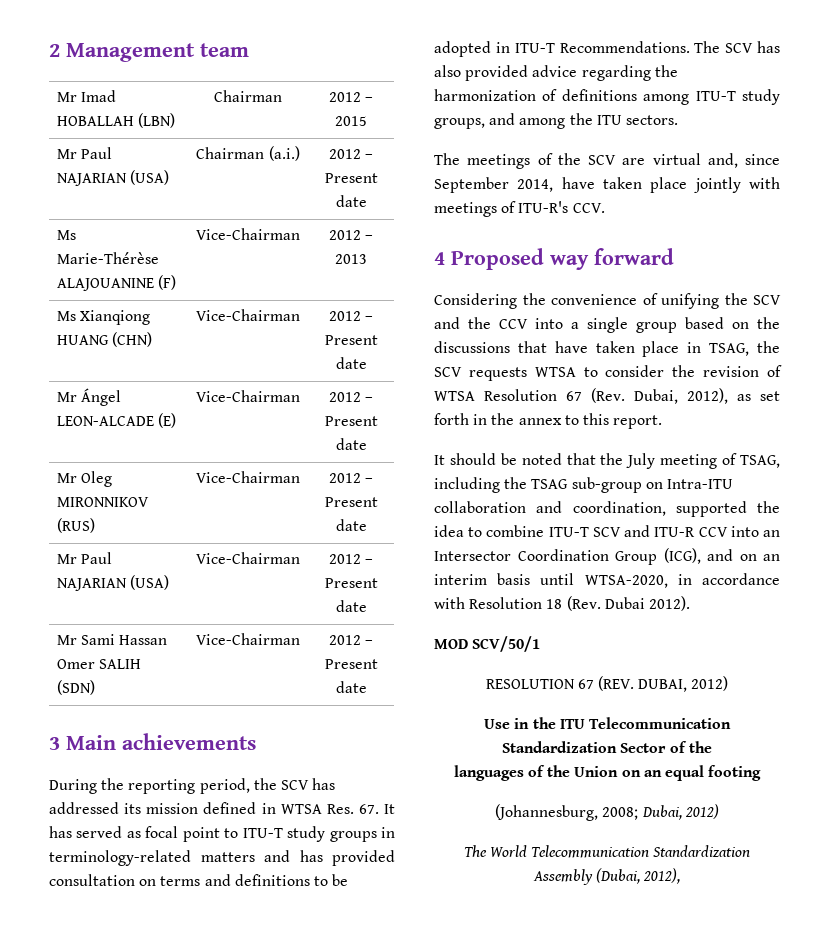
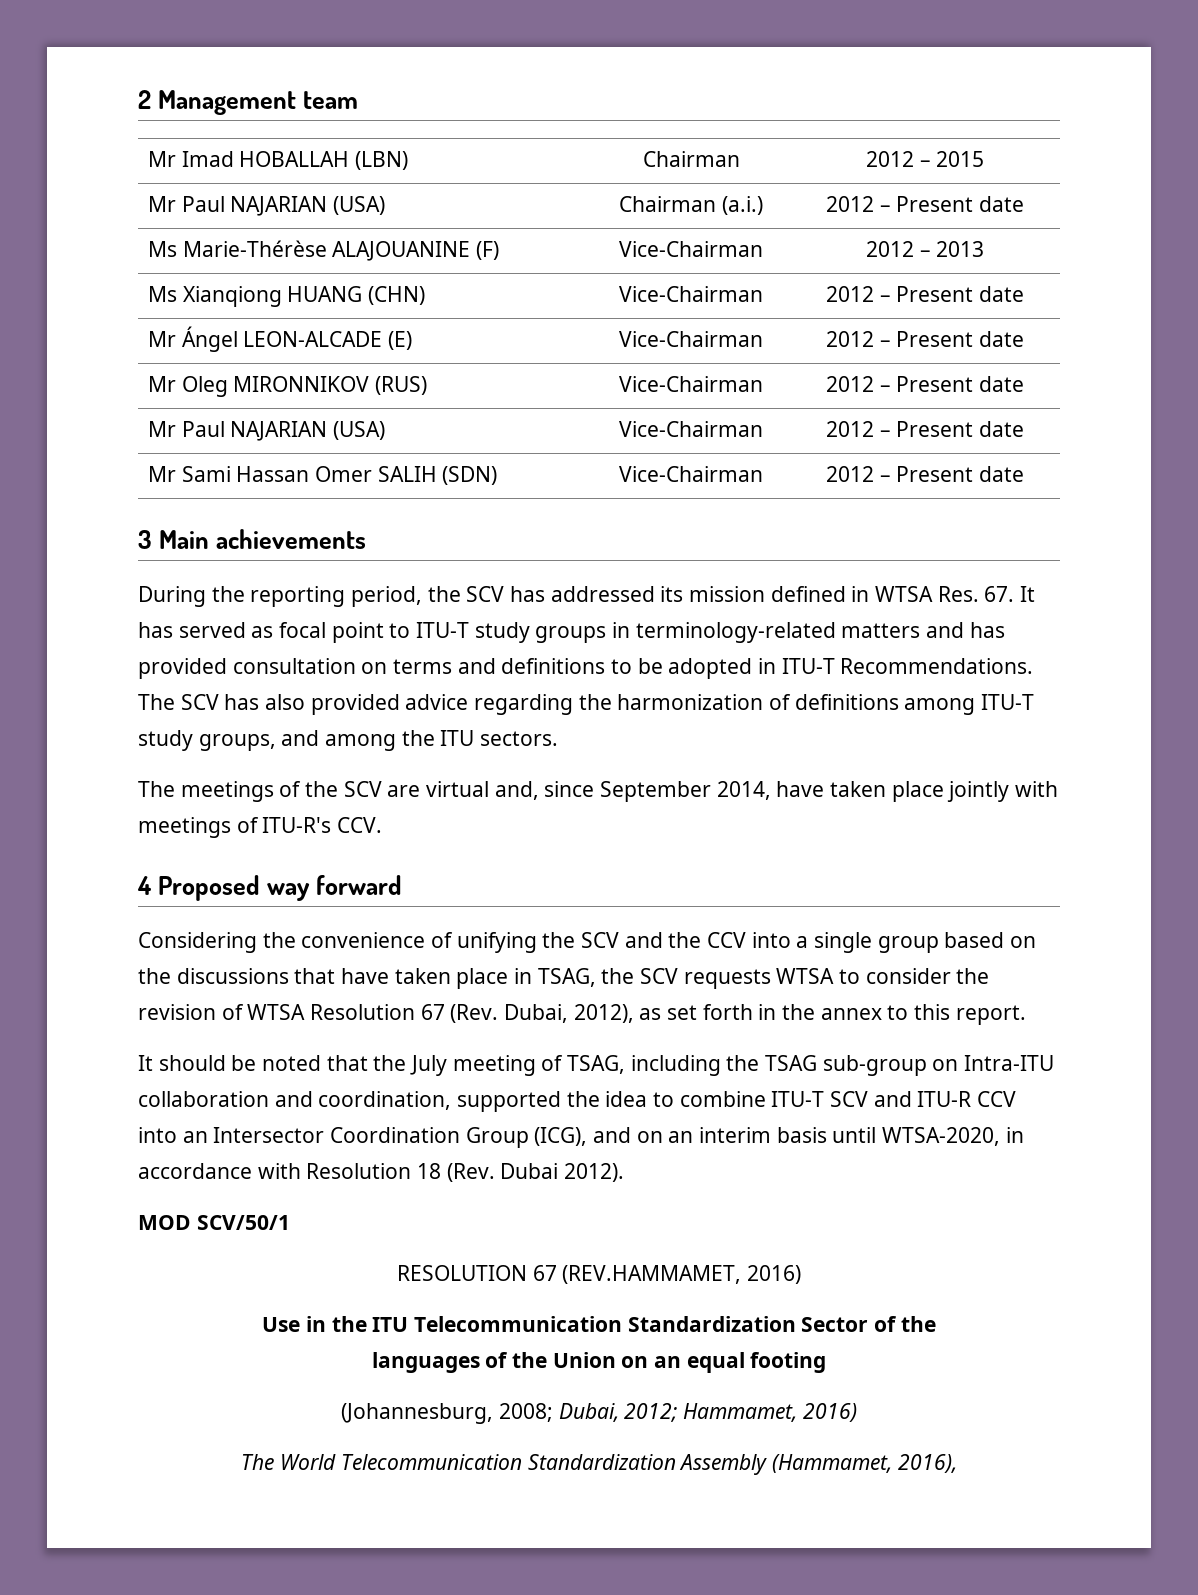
- RESOLUTION 67 (REV. DUBAI, 2012)
+ RESOLUTION 67 (REV.HAMMAMET, 2016)
- (Johannesburg, 2008; Dubai, 2012)
+ (Johannesburg, 2008; Dubai, 2012; Hammamet, 2016)
- The World Telecommunication Standardization Assembly (Dubai, 2012),
+ The World Telecommunication Standardization Assembly (Hammamet, 2016),

